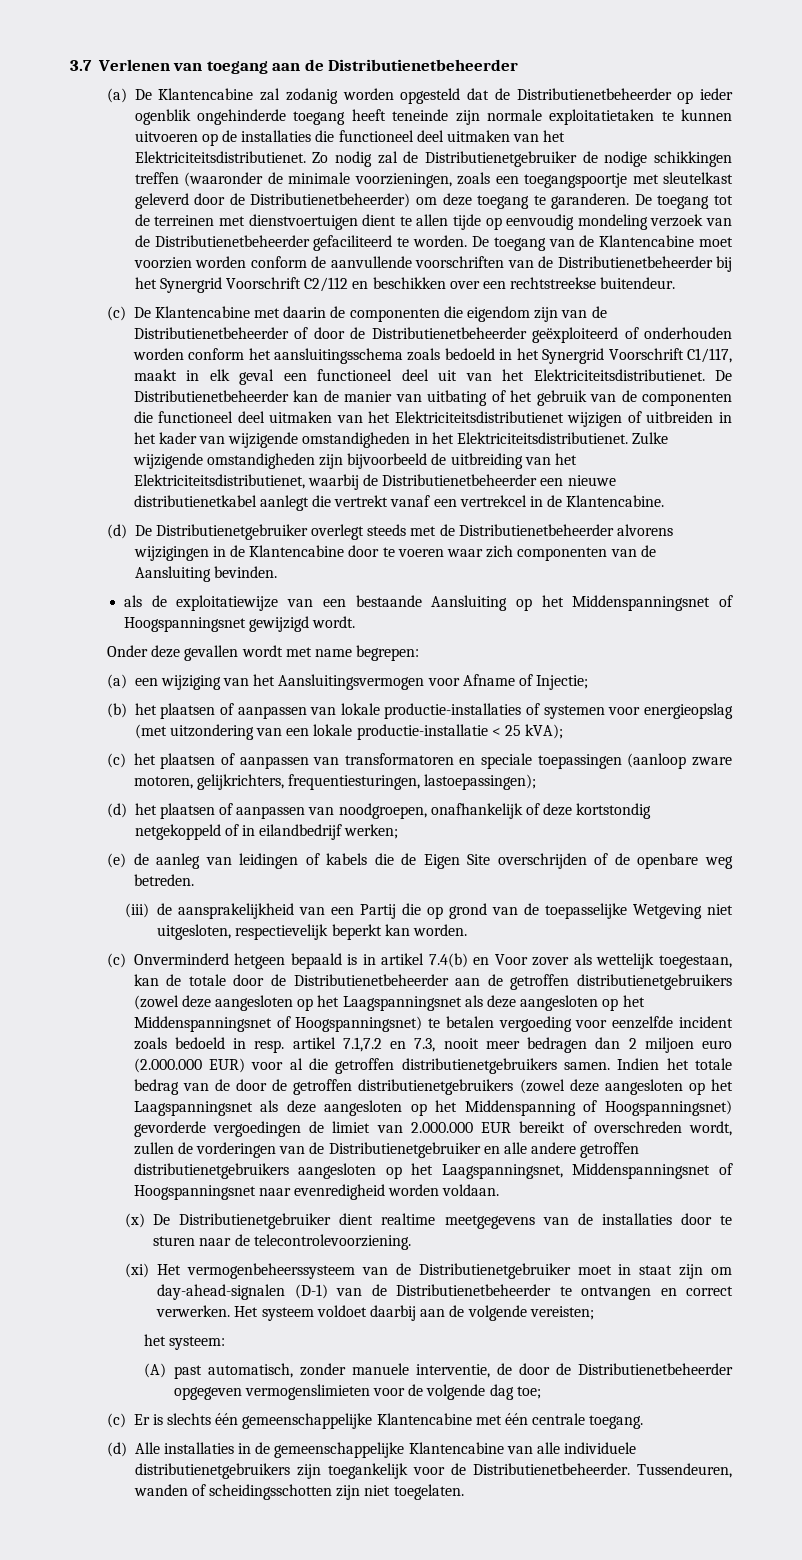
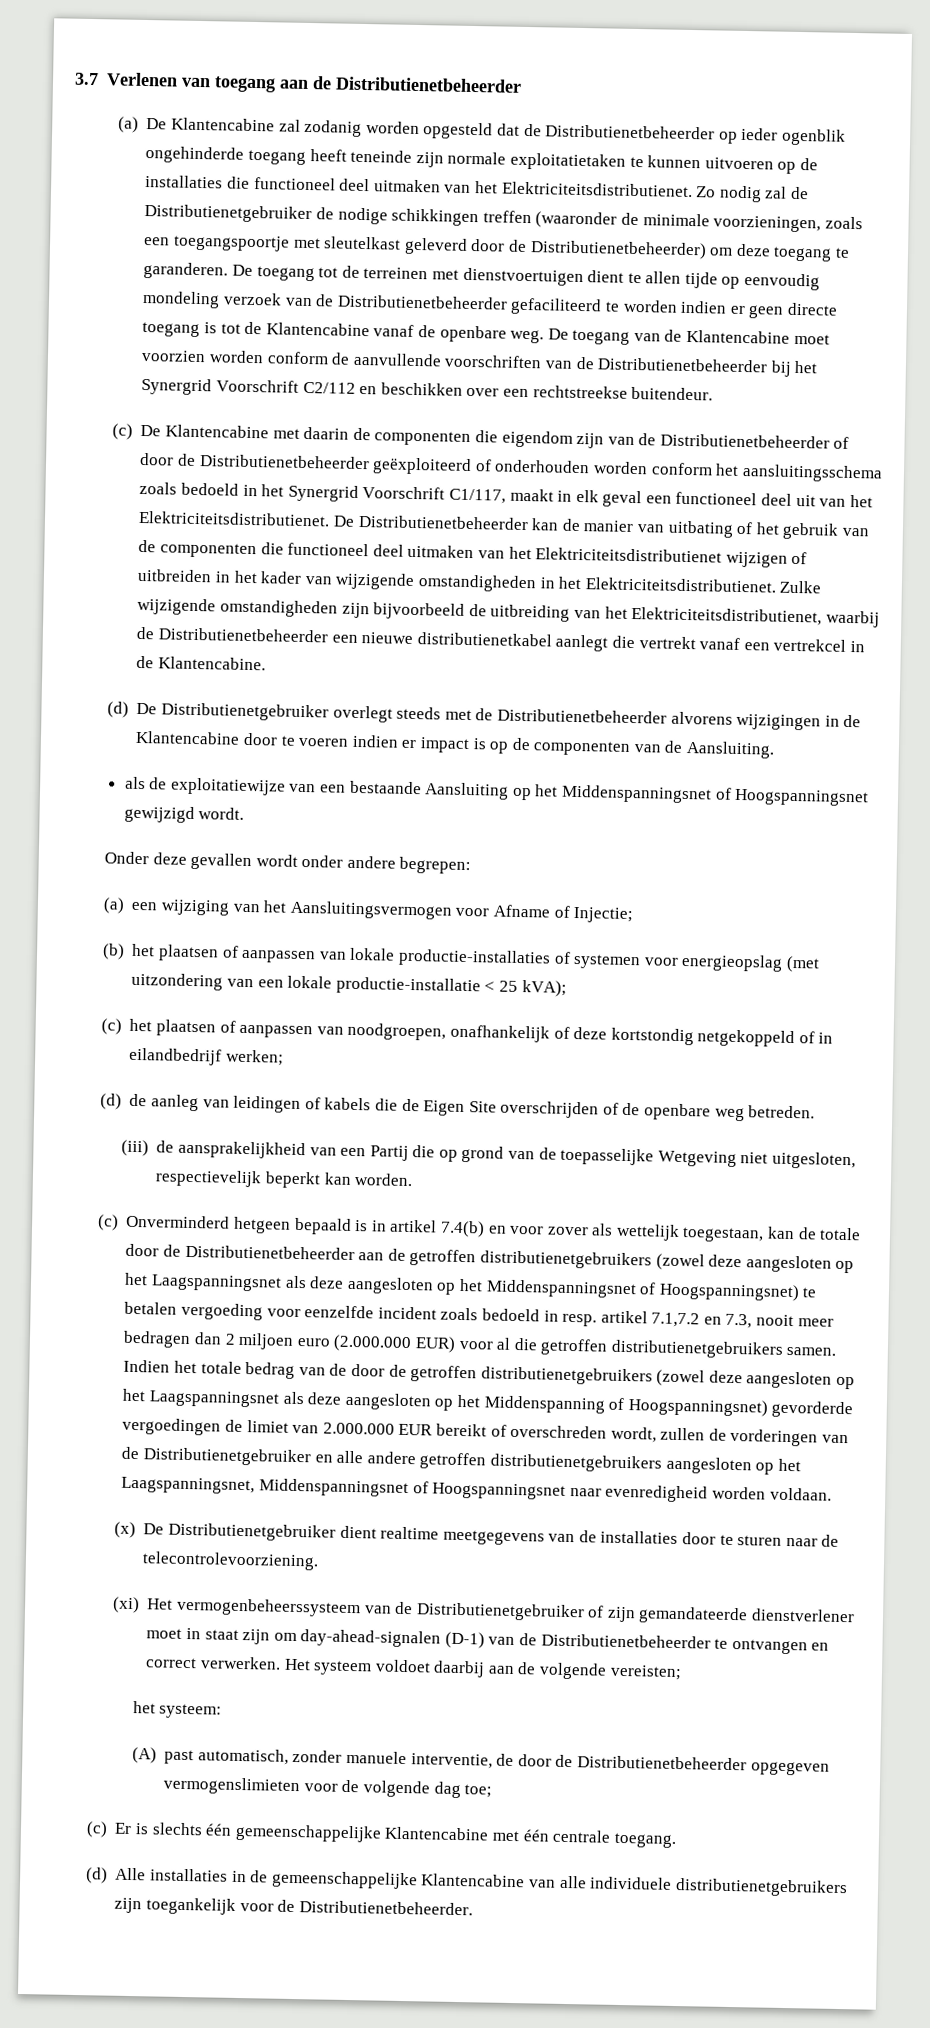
- De toegang tot de terreinen met dienstvoertuigen dient te allen tijde op eenvoudig mondeling verzoek van de Distributienetbeheerder gefaciliteerd te worden.
+ De toegang tot de terreinen met dienstvoertuigen dient te allen tijde op eenvoudig mondeling verzoek van de Distributienetbeheerder gefaciliteerd te worden indien er geen directe toegang is tot de Klantencabine vanaf de openbare weg.
- (d) De Distributienetgebruiker overlegt steeds met de Distributienetbeheerder alvorens wijzigingen in de Klantencabine door te voeren waar zich componenten van de Aansluiting bevinden.
+ (d) De Distributienetgebruiker overlegt steeds met de Distributienetbeheerder alvorens wijzigingen in de Klantencabine door te voeren indien er impact is op de componenten van de Aansluiting.
- Onder deze gevallen wordt met name begrepen:
+ Onder deze gevallen wordt onder andere begrepen:
- (c) het plaatsen of aanpassen van transformatoren en speciale toepassingen (aanloop zware motoren, gelijkrichters, frequentiesturingen, lastoepassingen);
- (d) het plaatsen of aanpassen van noodgroepen, onafhankelijk of deze kortstondig netgekoppeld of in eilandbedrijf werken;
+ (c) het plaatsen of aanpassen van noodgroepen, onafhankelijk of deze kortstondig netgekoppeld of in eilandbedrijf werken;
- (e) de aanleg van leidingen of kabels die de Eigen Site overschrijden of de openbare weg betreden.
+ (d) de aanleg van leidingen of kabels die de Eigen Site overschrijden of de openbare weg betreden.
- (c) Onverminderd hetgeen bepaald is in artikel 7.4(b) en Voor zover als wettelijk toegestaan, kan de totale door de Distributienetbeheerder aan de getroffen distributienetgebruikers (zowel deze aangesloten op het Laagspanningsnet als deze aangesloten op het Middenspanningsnet of Hoogspanningsnet) te betalen vergoeding voor eenzelfde incident zoals bedoeld in resp. artikel 7.1,7.2 en 7.3, nooit meer bedragen dan 2 miljoen euro (2.000.000 EUR) voor al die getroffen distributienetgebruikers samen.
+ (c) Onverminderd hetgeen bepaald is in artikel 7.4(b) en voor zover als wettelijk toegestaan, kan de totale door de Distributienetbeheerder aan de getroffen distributienetgebruikers (zowel deze aangesloten op het Laagspanningsnet als deze aangesloten op het Middenspanningsnet of Hoogspanningsnet) te betalen vergoeding voor eenzelfde incident zoals bedoeld in resp. artikel 7.1,7.2 en 7.3, nooit meer bedragen dan 2 miljoen euro (2.000.000 EUR) voor al die getroffen distributienetgebruikers samen.
- (xi) Het vermogenbeheerssysteem van de Distributienetgebruiker moet in staat zijn om day-ahead-signalen (D-1) van de Distributienetbeheerder te ontvangen en correct verwerken.
+ (xi) Het vermogenbeheerssysteem van de Distributienetgebruiker of zijn gemandateerde dienstverlener moet in staat zijn om day-ahead-signalen (D-1) van de Distributienetbeheerder te ontvangen en correct verwerken.
- Tussendeuren, wanden of scheidingsschotten zijn niet toegelaten.

